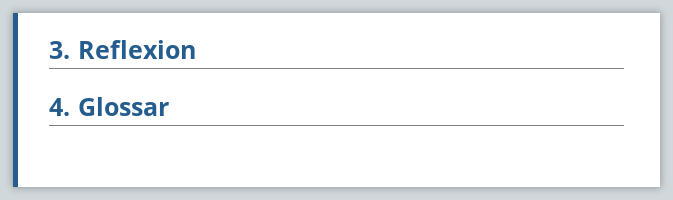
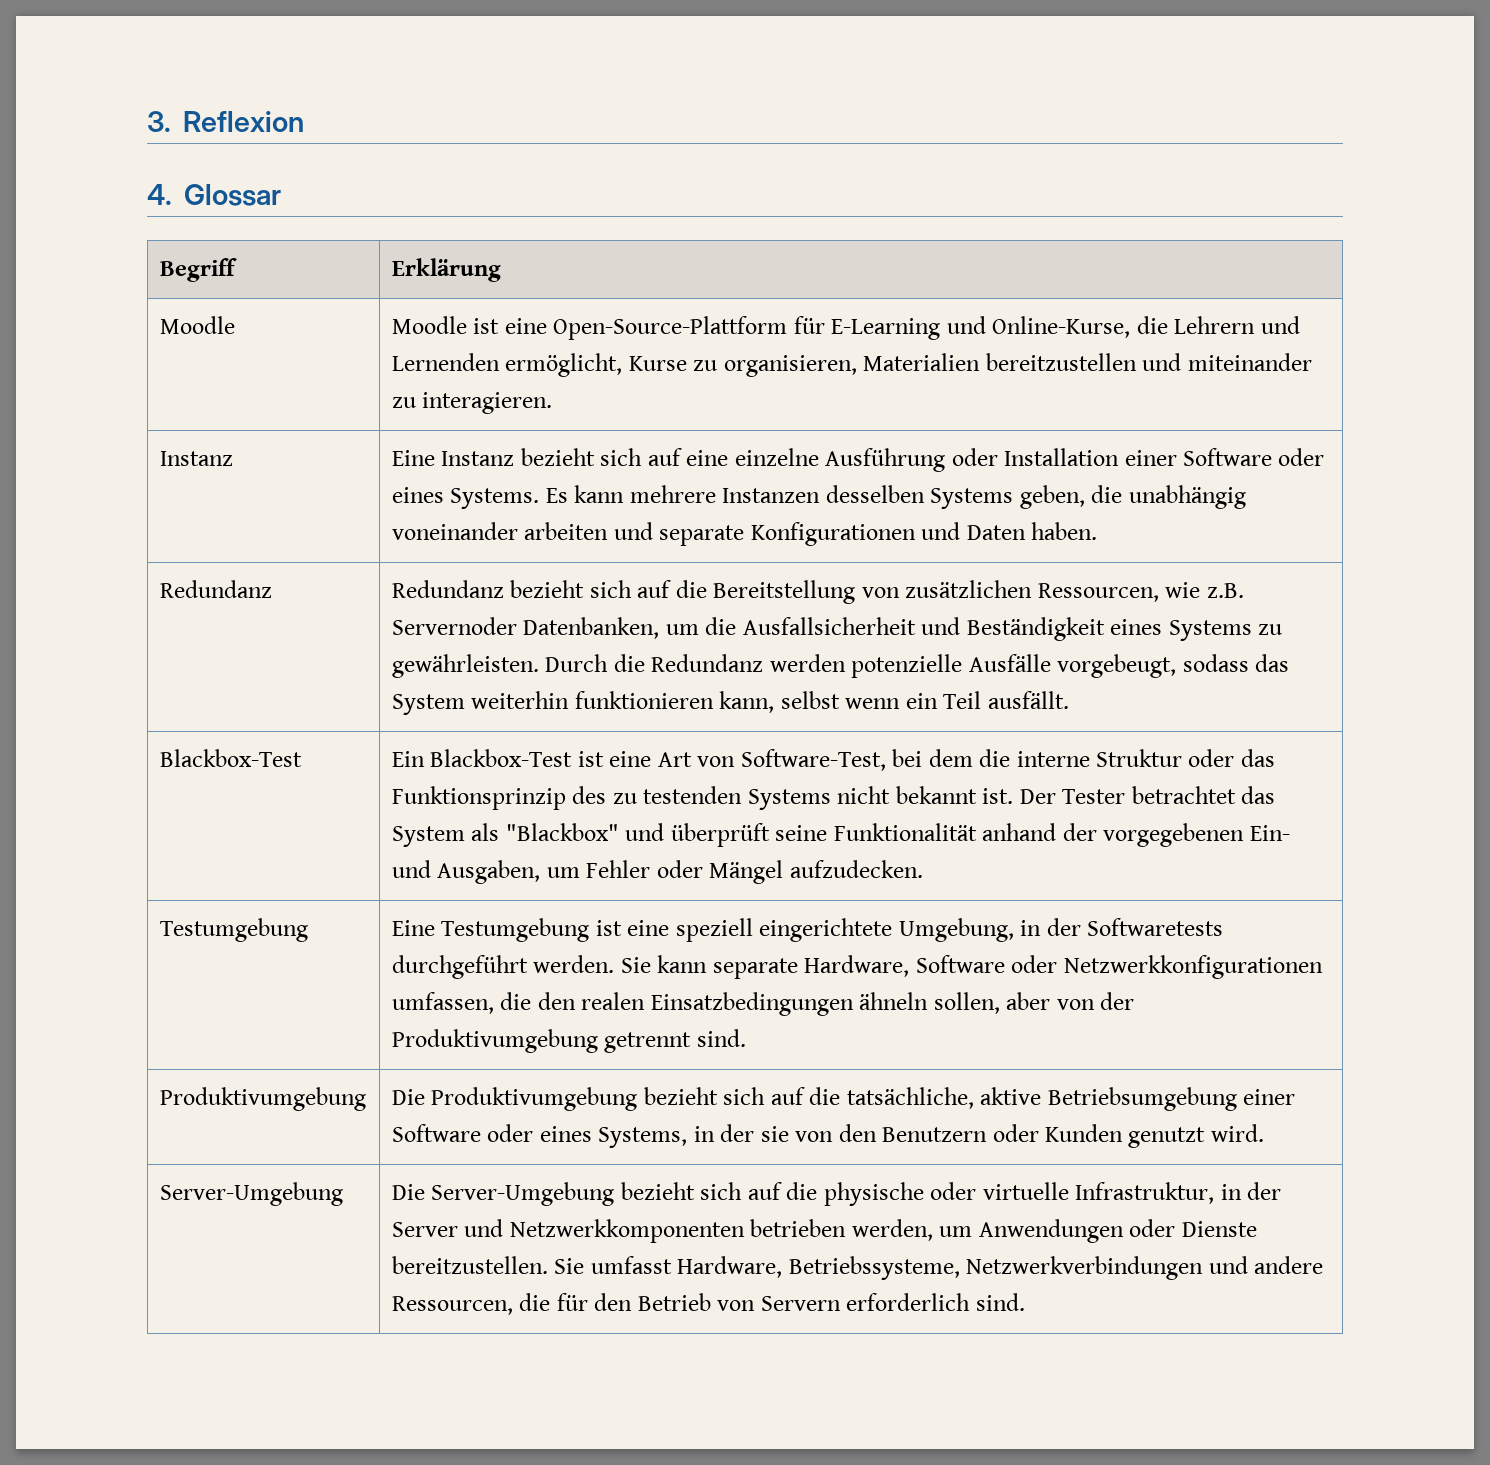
+ Begriff | Erklärung
+ Moodle | Moodle ist eine Open-Source-Plattform für E-Learning und Online-Kurse, die Lehrern und Lernenden ermöglicht, Kurse zu organisieren, Materialien bereitzustellen und miteinander zu interagieren.
+ Instanz | Eine Instanz bezieht sich auf eine einzelne Ausführung oder Installation einer Software oder eines Systems. Es kann mehrere Instanzen desselben Systems geben, die unabhängig voneinander arbeiten und separate Konfigurationen und Daten haben.
+ Redundanz | Redundanz bezieht sich auf die Bereitstellung von zusätzlichen Ressourcen, wie z.B. Servernoder Datenbanken, um die Ausfallsicherheit und Beständigkeit eines Systems zu gewährleisten. Durch die Redundanz werden potenzielle Ausfälle vorgebeugt, sodass das System weiterhin funktionieren kann, selbst wenn ein Teil ausfällt.
+ Blackbox-Test | Ein Blackbox-Test ist eine Art von Software-Test, bei dem die interne Struktur oder das Funktionsprinzip des zu testenden Systems nicht bekannt ist. Der Tester betrachtet das System als "Blackbox" und überprüft seine Funktionalität anhand der vorgegebenen Ein- und Ausgaben, um Fehler oder Mängel aufzudecken.
+ Testumgebung | Eine Testumgebung ist eine speziell eingerichtete Umgebung, in der Softwaretests durchgeführt werden. Sie kann separate Hardware, Software oder Netzwerkkonfigurationen umfassen, die den realen Einsatzbedingungen ähneln sollen, aber von der Produktivumgebung getrennt sind.
+ Produktivumgebung | Die Produktivumgebung bezieht sich auf die tatsächliche, aktive Betriebsumgebung einer Software oder eines Systems, in der sie von den Benutzern oder Kunden genutzt wird.
+ Server-Umgebung | Die Server-Umgebung bezieht sich auf die physische oder virtuelle Infrastruktur, in der Server und Netzwerkkomponenten betrieben werden, um Anwendungen oder Dienste bereitzustellen. Sie umfasst Hardware, Betriebssysteme, Netzwerkverbindungen und andere Ressourcen, die für den Betrieb von Servern erforderlich sind.

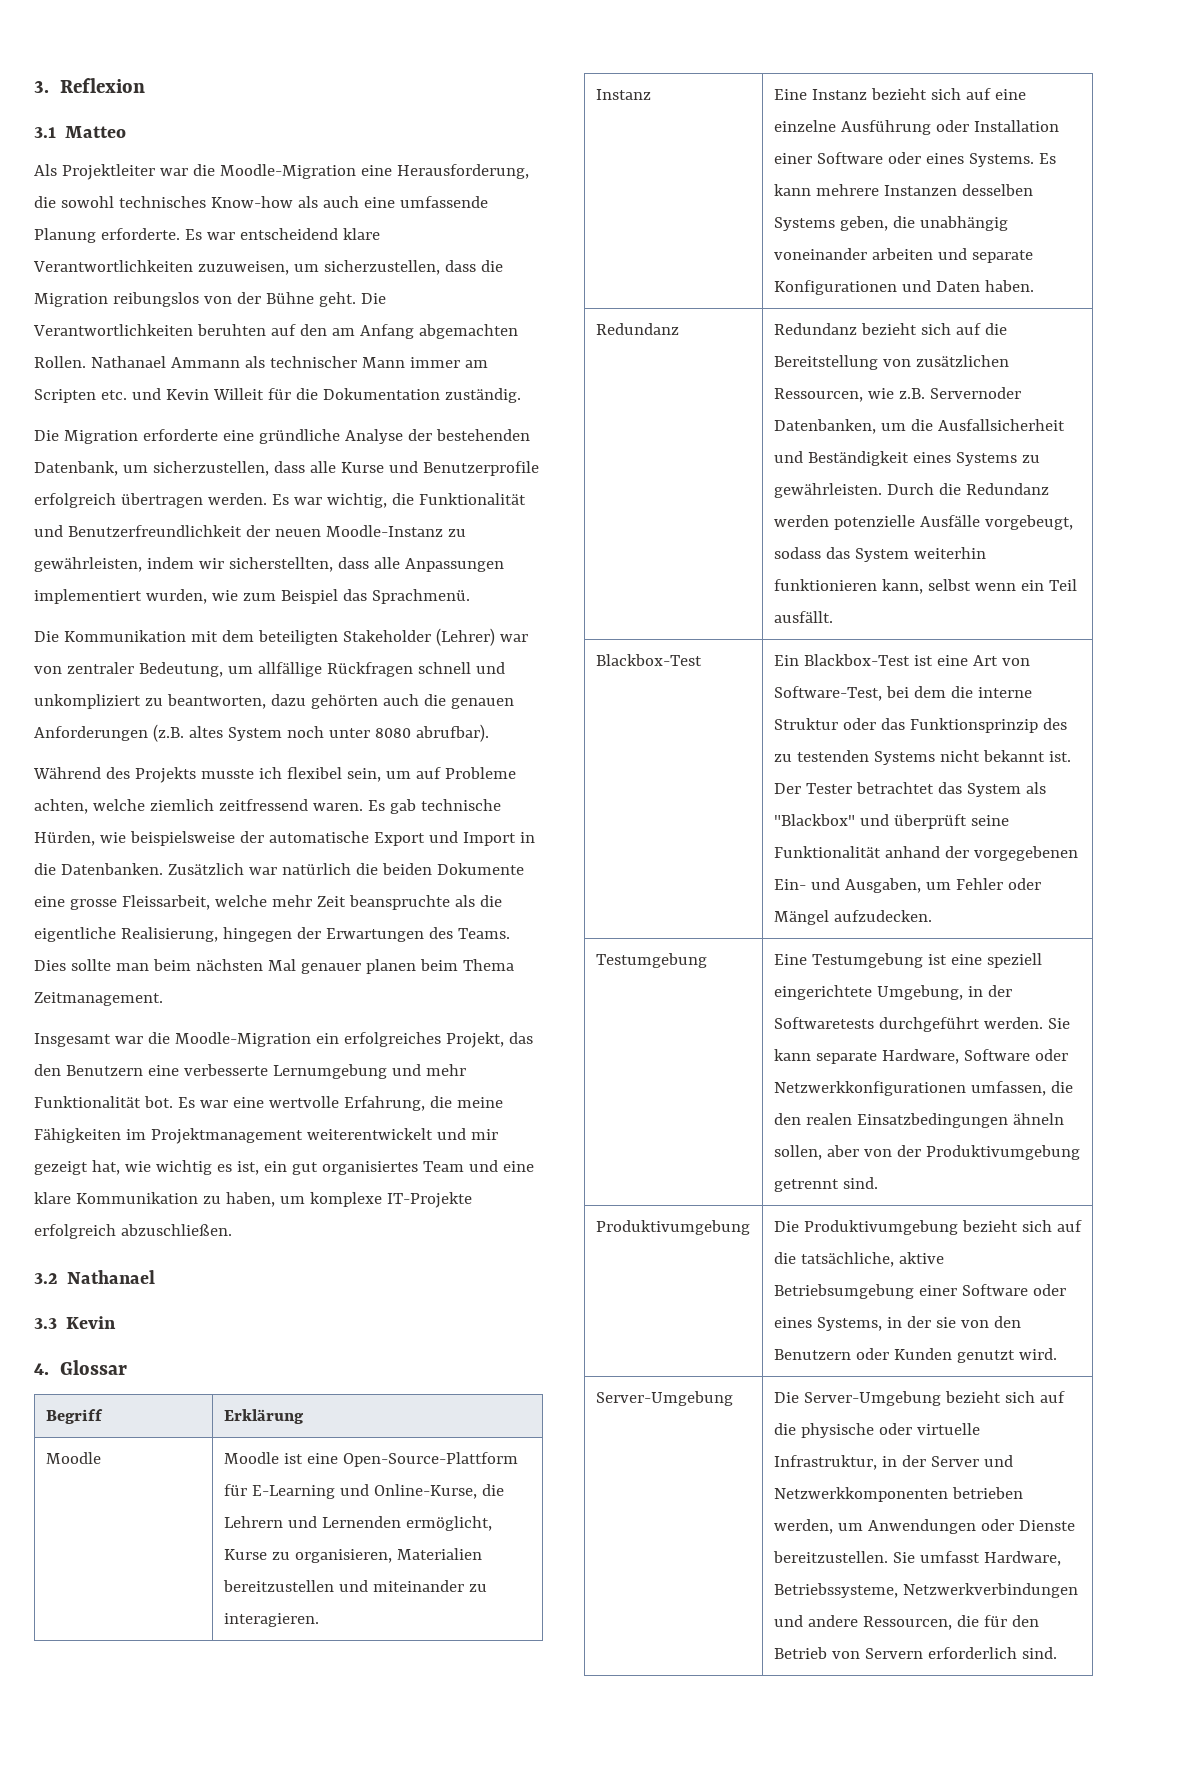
+ 3.1 Matteo
+ Als Projektleiter war die Moodle-Migration eine Herausforderung, die sowohl technisches Know-how als auch eine umfassende Planung erforderte. Es war entscheidend klare Verantwortlichkeiten zuzuweisen, um sicherzustellen, dass die Migration reibungslos von der Bühne geht. Die Verantwortlichkeiten beruhten auf den am Anfang abgemachten Rollen. Nathanael Ammann als technischer Mann immer am Scripten etc. und Kevin Willeit für die Dokumentation zuständig.
+ Die Migration erforderte eine gründliche Analyse der bestehenden Datenbank, um sicherzustellen, dass alle Kurse und Benutzerprofile erfolgreich übertragen werden. Es war wichtig, die Funktionalität und Benutzerfreundlichkeit der neuen Moodle-Instanz zu gewährleisten, indem wir sicherstellten, dass alle Anpassungen implementiert wurden, wie zum Beispiel das Sprachmenü.
+ Die Kommunikation mit dem beteiligten Stakeholder (Lehrer) war von zentraler Bedeutung, um allfällige Rückfragen schnell und unkompliziert zu beantworten, dazu gehörten auch die genauen Anforderungen (z.B. altes System noch unter 8080 abrufbar).
+ Während des Projekts musste ich flexibel sein, um auf Probleme achten, welche ziemlich zeitfressend waren. Es gab technische Hürden, wie beispielsweise der automatische Export und Import in die Datenbanken. Zusätzlich war natürlich die beiden Dokumente eine grosse Fleissarbeit, welche mehr Zeit beanspruchte als die eigentliche Realisierung, hingegen der Erwartungen des Teams. Dies sollte man beim nächsten Mal genauer planen beim Thema Zeitmanagement.
+ Insgesamt war die Moodle-Migration ein erfolgreiches Projekt, das den Benutzern eine verbesserte Lernumgebung und mehr Funktionalität bot. Es war eine wertvolle Erfahrung, die meine Fähigkeiten im Projektmanagement weiterentwickelt und mir gezeigt hat, wie wichtig es ist, ein gut organisiertes Team und eine klare Kommunikation zu haben, um komplexe IT-Projekte erfolgreich abzuschließen.
+ 3.2 Nathanael
+ 3.3 Kevin

